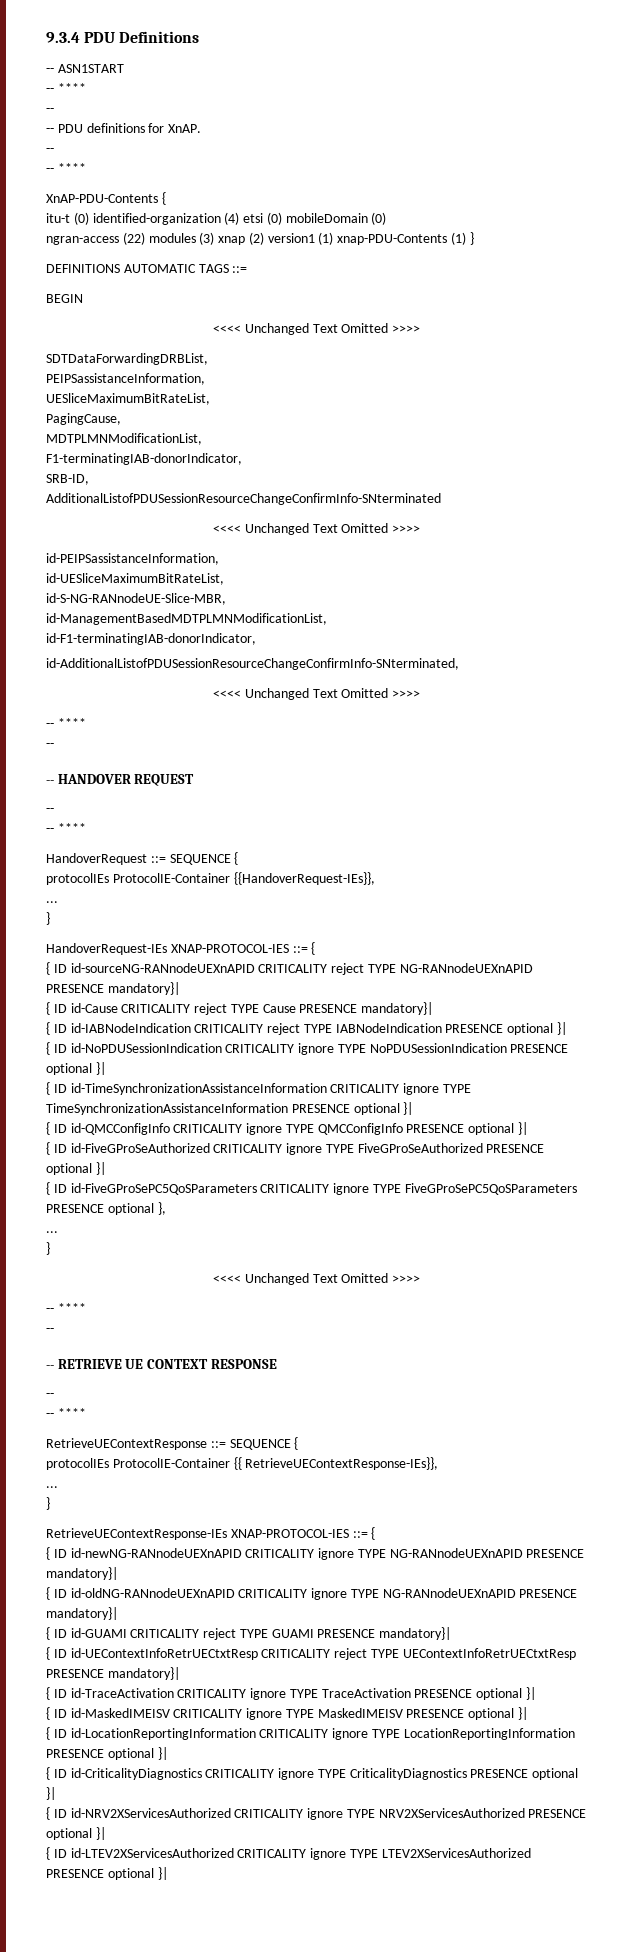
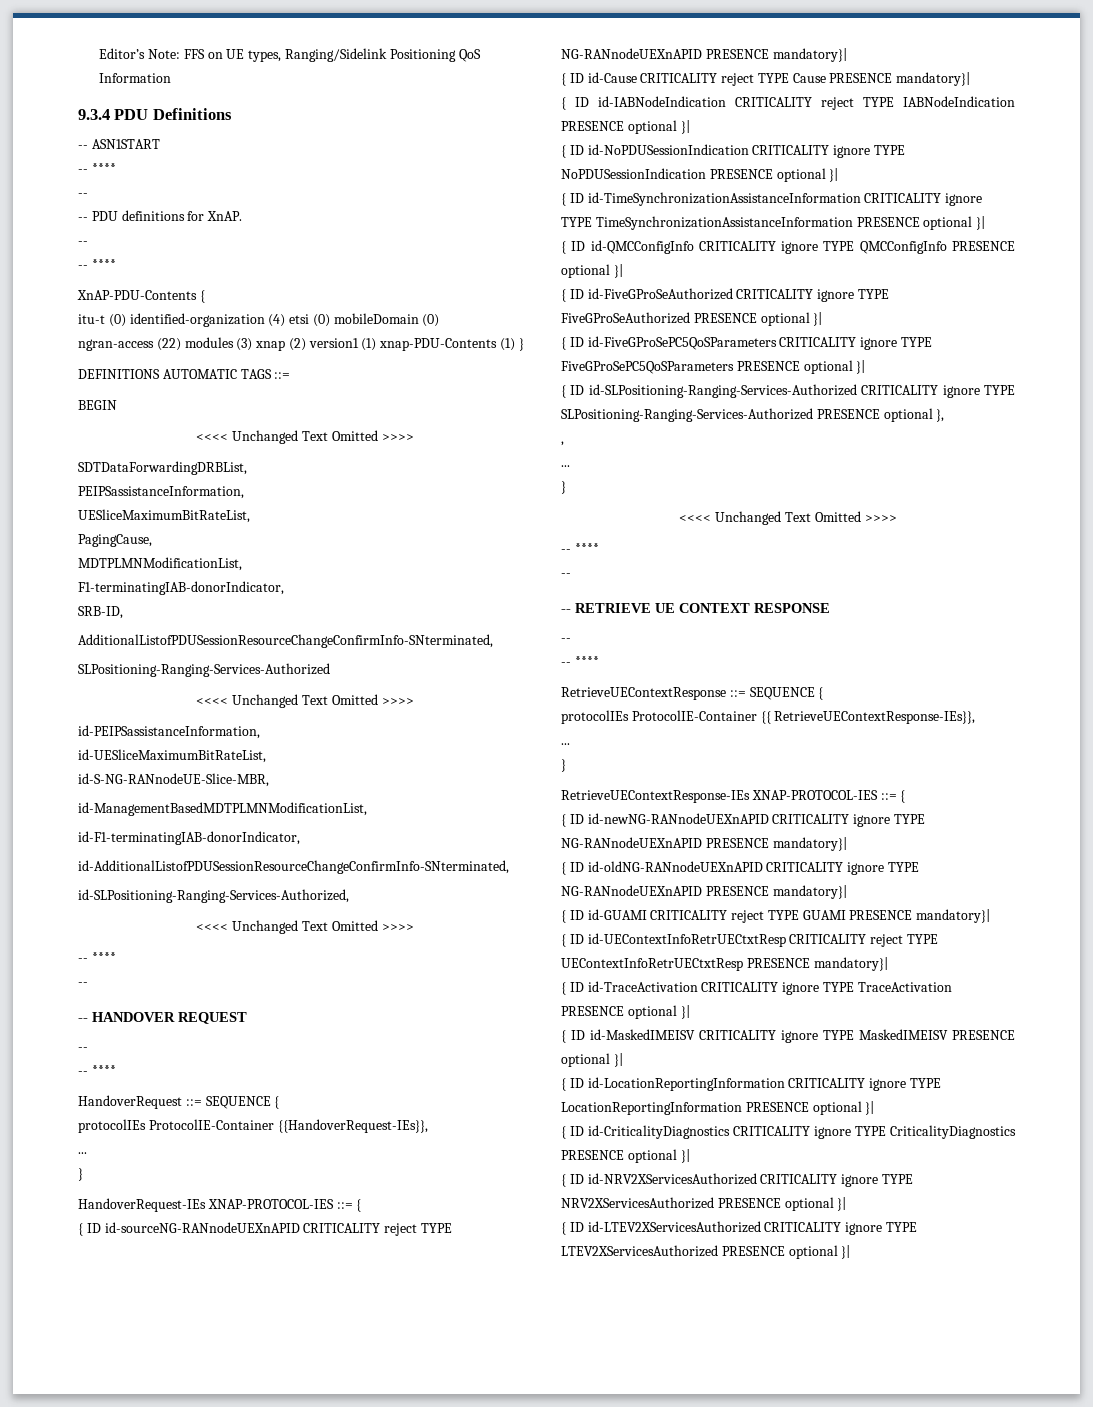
+ Editor’s Note: FFS on UE types, Ranging/Sidelink Positioning QoS Information
- AdditionalListofPDUSessionResourceChangeConfirmInfo-SNterminated
+ AdditionalListofPDUSessionResourceChangeConfirmInfo-SNterminated,
+ SLPositioning-Ranging-Services-Authorized
+ id-SLPositioning-Ranging-Services-Authorized,
- { ID id-FiveGProSePC5QoSParameters CRITICALITY ignore TYPE FiveGProSePC5QoSParameters PRESENCE optional },
+ { ID id-FiveGProSePC5QoSParameters CRITICALITY ignore TYPE FiveGProSePC5QoSParameters PRESENCE optional }|
+ { ID id-SLPositioning-Ranging-Services-Authorized CRITICALITY ignore TYPE SLPositioning-Ranging-Services-Authorized PRESENCE optional },
+ ,

